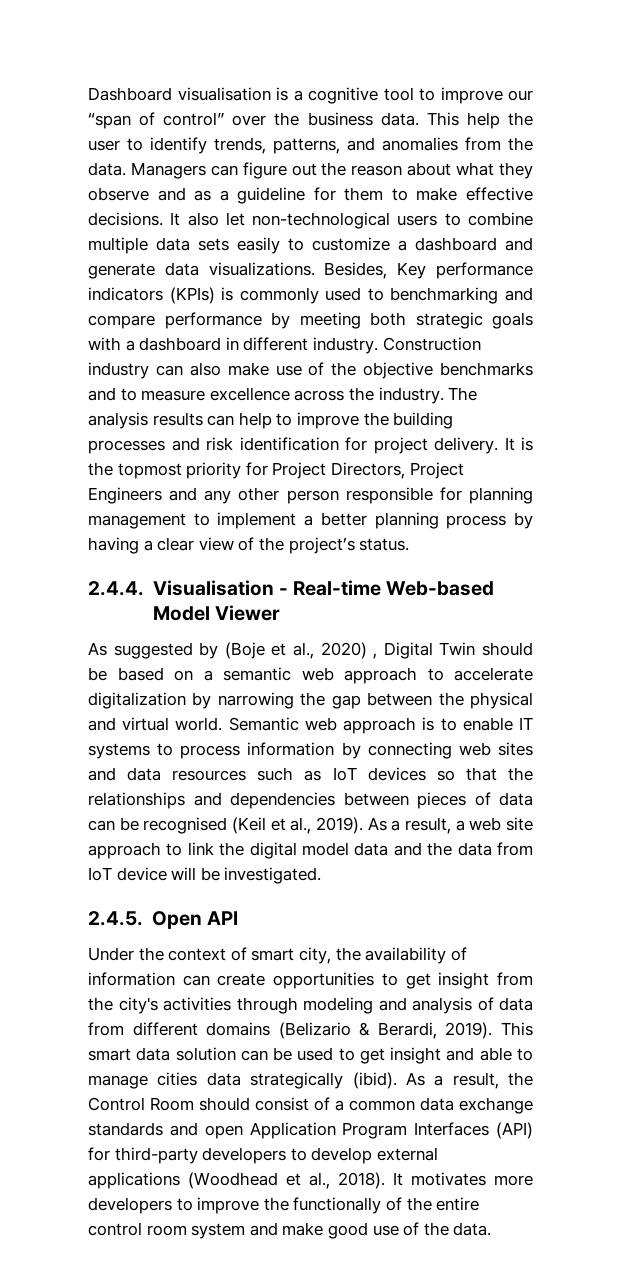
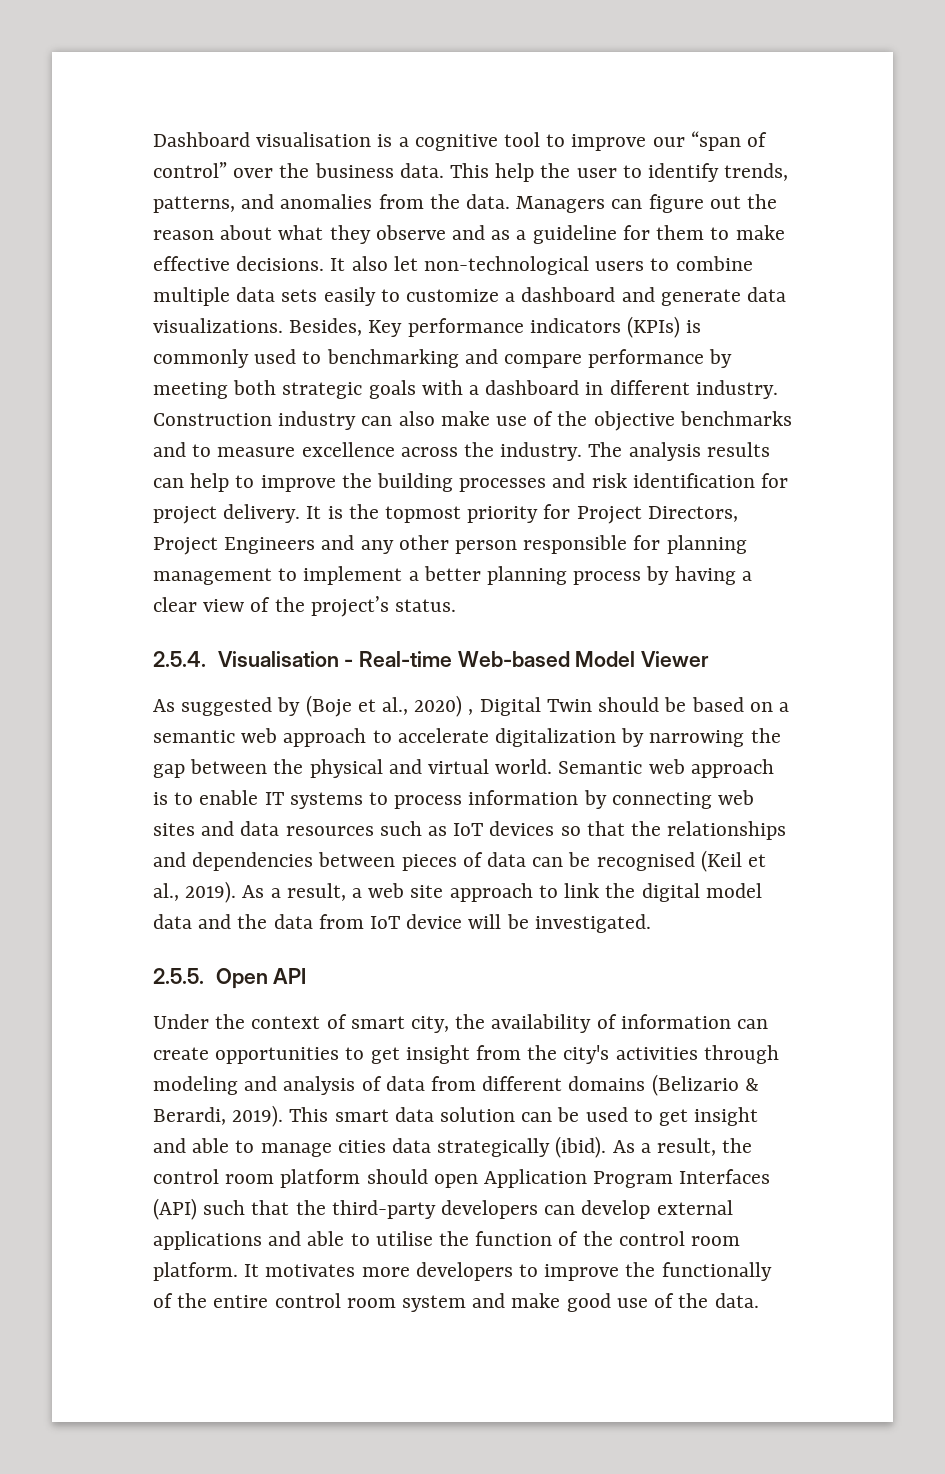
- 2.4.4. Visualisation - Real-time Web-based Model Viewer
+ 2.5.4. Visualisation - Real-time Web-based Model Viewer
- 2.4.5. Open API
+ 2.5.5. Open API
- As a result, the Control Room should consist of a common data exchange standards and open Application Program Interfaces (API) for third-party developers to develop external applications (Woodhead et al., 2018).
+ As a result, the control room platform should open Application Program Interfaces (API) such that the third-party developers can develop external applications and able to utilise the function of the control room platform.

